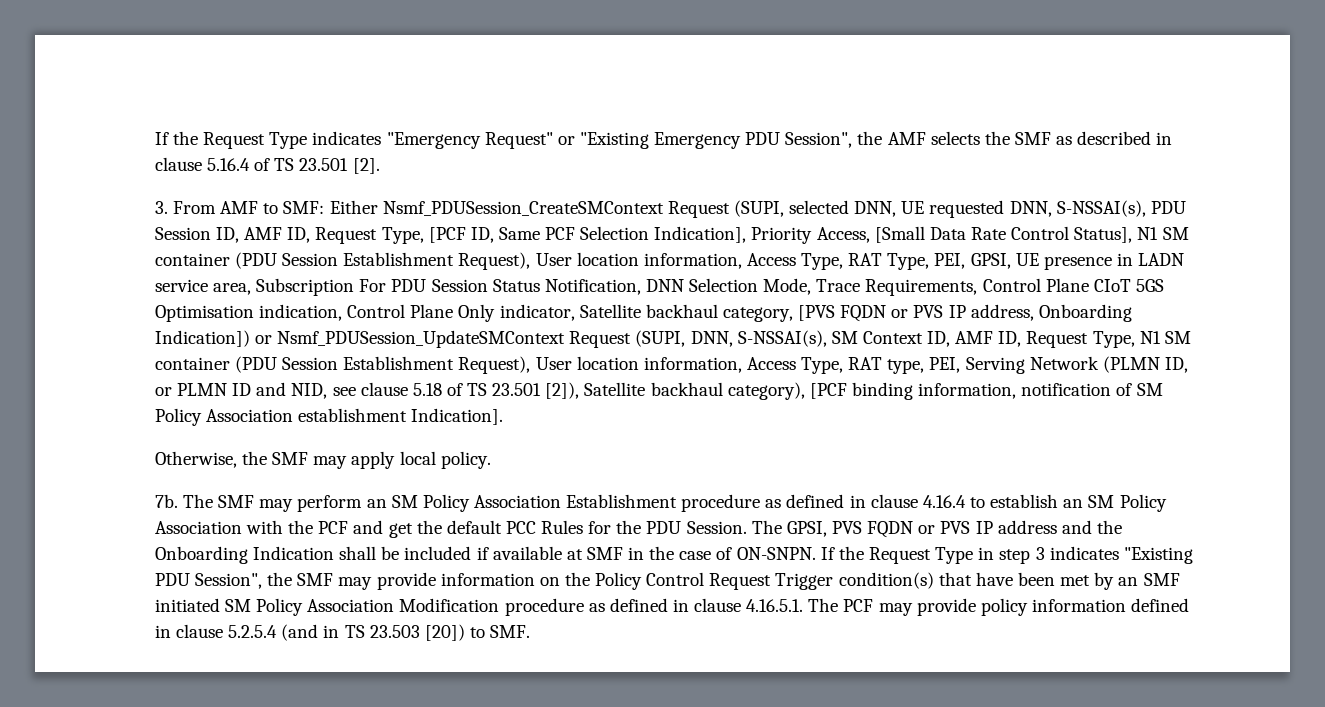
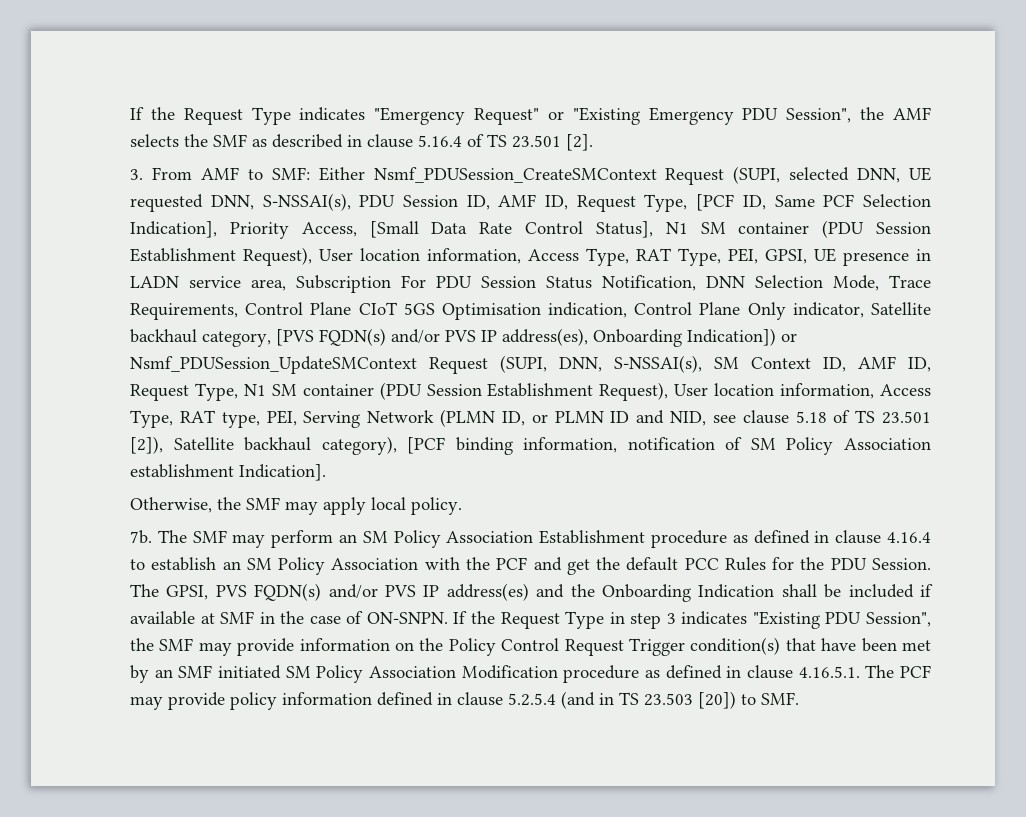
- Either Nsmf_PDUSession_CreateSMContext Request (SUPI, selected DNN, UE requested DNN, S-NSSAI(s), PDU Session ID, AMF ID, Request Type, [PCF ID, Same PCF Selection Indication], Priority Access, [Small Data Rate Control Status], N1 SM container (PDU Session Establishment Request), User location information, Access Type, RAT Type, PEI, GPSI, UE presence in LADN service area, Subscription For PDU Session Status Notification, DNN Selection Mode, Trace Requirements, Control Plane CIoT 5GS Optimisation indication, Control Plane Only indicator, Satellite backhaul category, [PVS FQDN or PVS IP address, Onboarding Indication]) or Nsmf_PDUSession_UpdateSMContext Request (SUPI, DNN, S-NSSAI(s), SM Context ID, AMF ID, Request Type, N1 SM container (PDU Session Establishment Request), User location information, Access Type, RAT type, PEI, Serving Network (PLMN ID, or PLMN ID and NID, see clause 5.18 of TS 23.501 [2]), Satellite backhaul category), [PCF binding information, notification of SM Policy Association establishment Indication].
+ Either Nsmf_PDUSession_CreateSMContext Request (SUPI, selected DNN, UE requested DNN, S-NSSAI(s), PDU Session ID, AMF ID, Request Type, [PCF ID, Same PCF Selection Indication], Priority Access, [Small Data Rate Control Status], N1 SM container (PDU Session Establishment Request), User location information, Access Type, RAT Type, PEI, GPSI, UE presence in LADN service area, Subscription For PDU Session Status Notification, DNN Selection Mode, Trace Requirements, Control Plane CIoT 5GS Optimisation indication, Control Plane Only indicator, Satellite backhaul category, [PVS FQDN(s) and/or PVS IP address(es), Onboarding Indication]) or Nsmf_PDUSession_UpdateSMContext Request (SUPI, DNN, S-NSSAI(s), SM Context ID, AMF ID, Request Type, N1 SM container (PDU Session Establishment Request), User location information, Access Type, RAT type, PEI, Serving Network (PLMN ID, or PLMN ID and NID, see clause 5.18 of TS 23.501 [2]), Satellite backhaul category), [PCF binding information, notification of SM Policy Association establishment Indication].
- The GPSI, PVS FQDN or PVS IP address and the Onboarding Indication shall be included if available at SMF in the case of ON-SNPN.
+ The GPSI, PVS FQDN(s) and/or PVS IP address(es) and the Onboarding Indication shall be included if available at SMF in the case of ON-SNPN.

